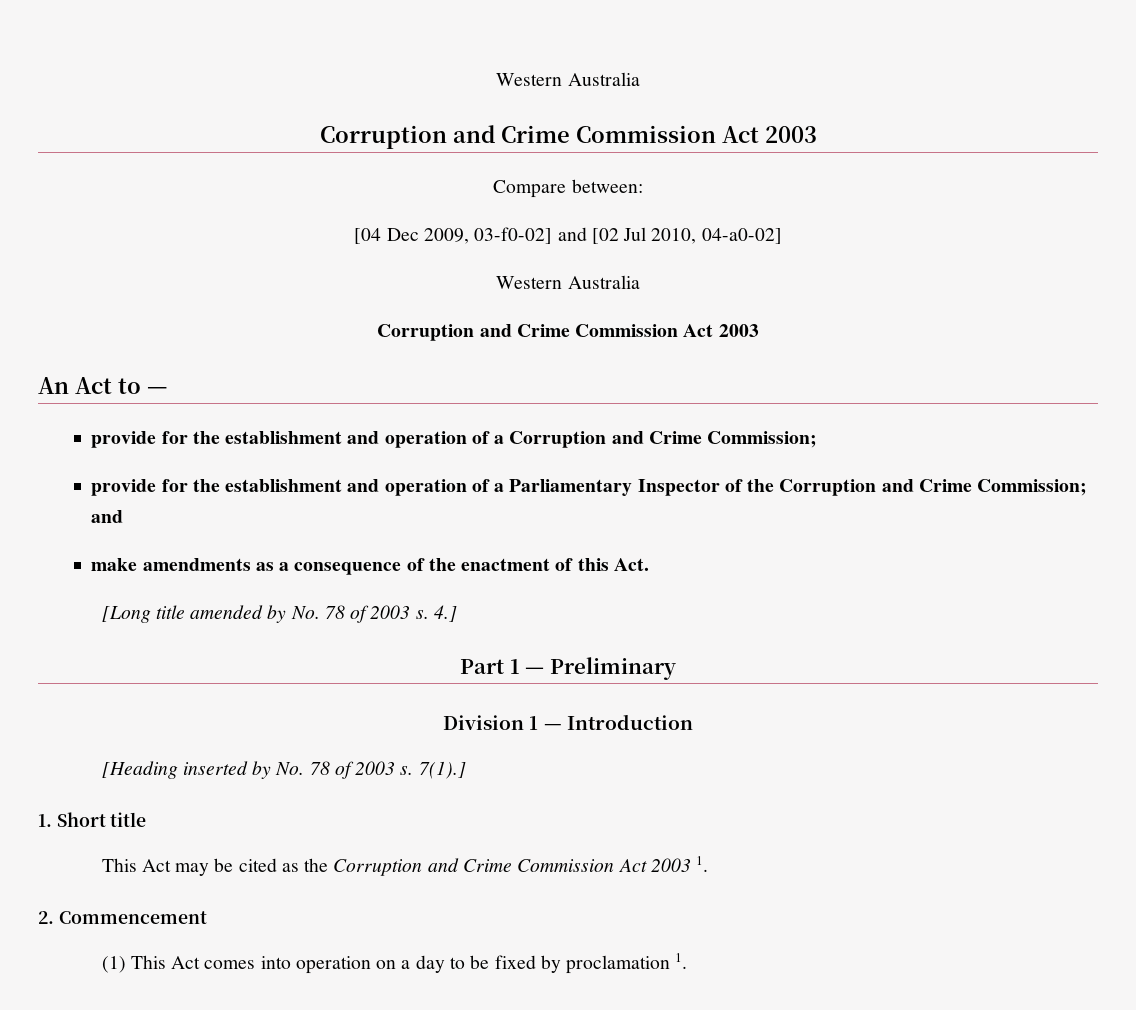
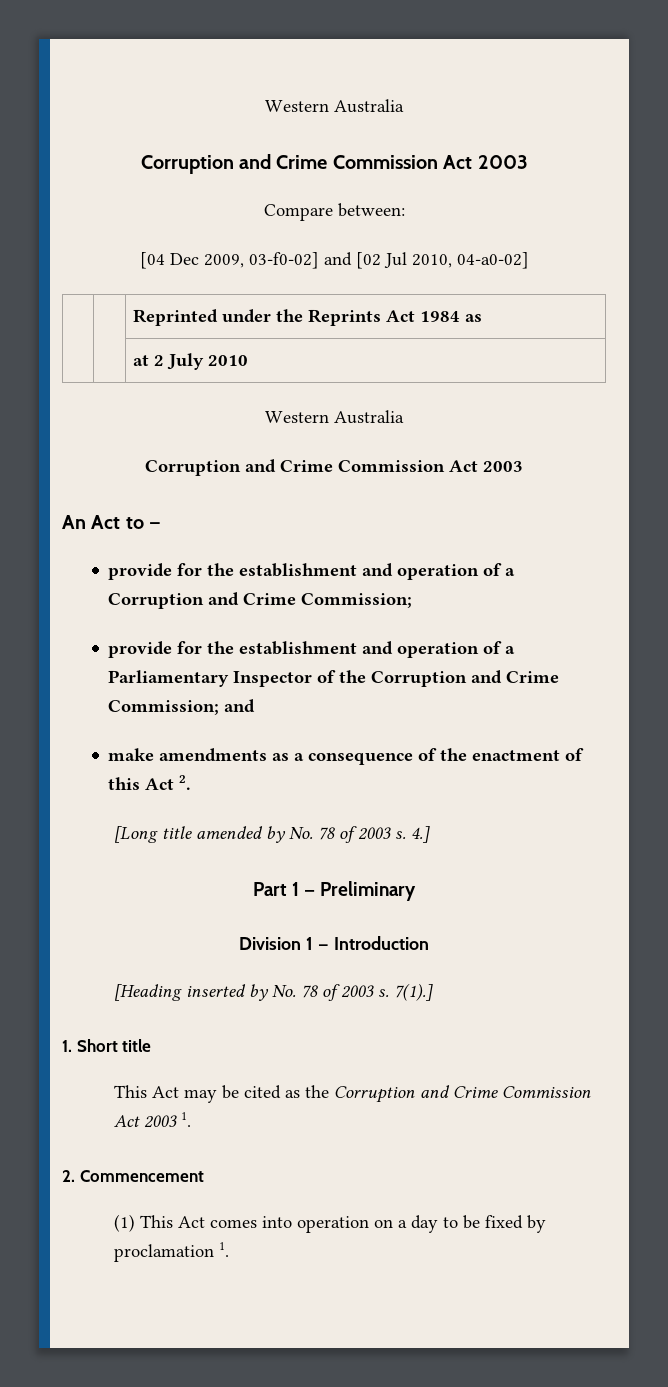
+ | | Reprinted under the Reprints Act 1984 as
+ | | at 2 July 2010
- make amendments as a consequence of the enactment of this Act.
+ make amendments as a consequence of the enactment of this Act 2.

